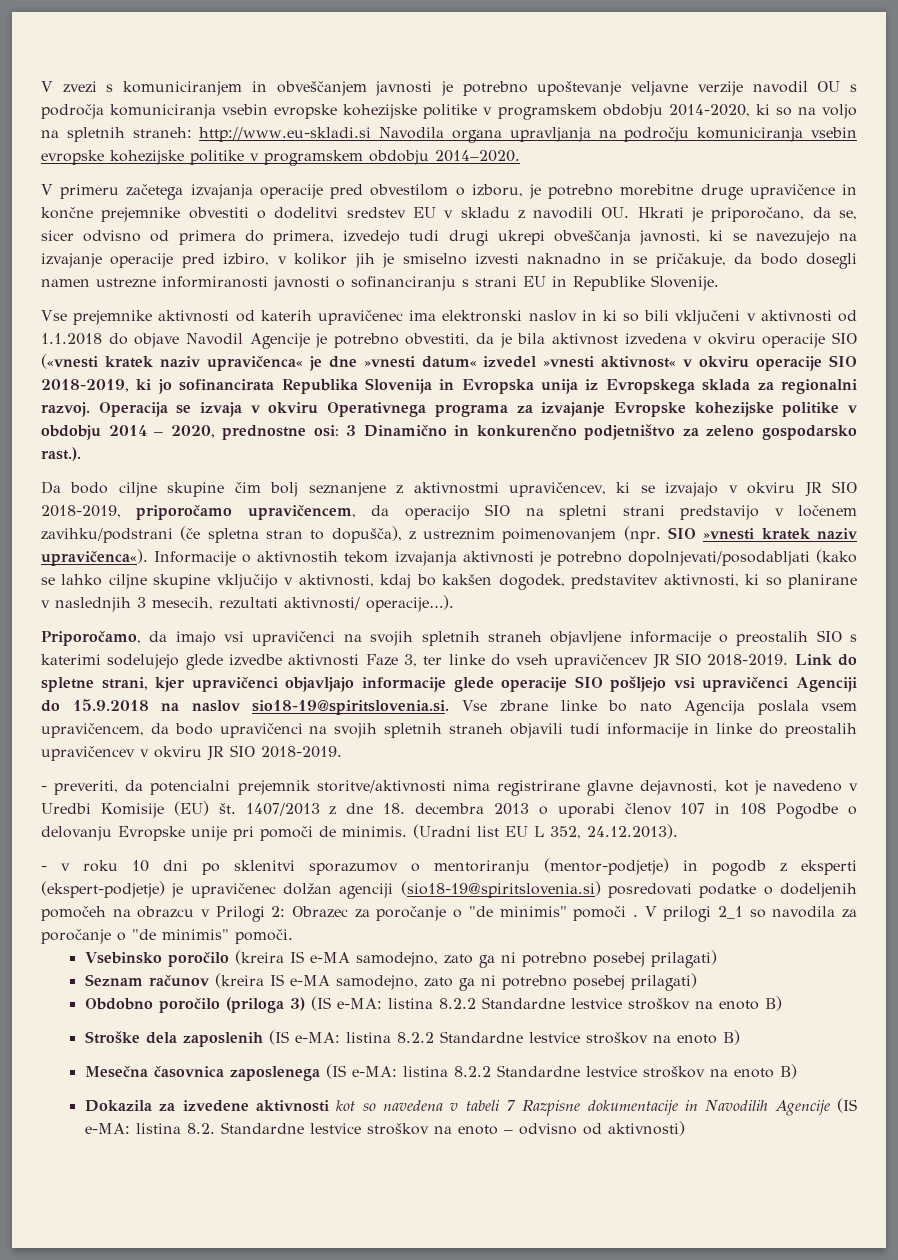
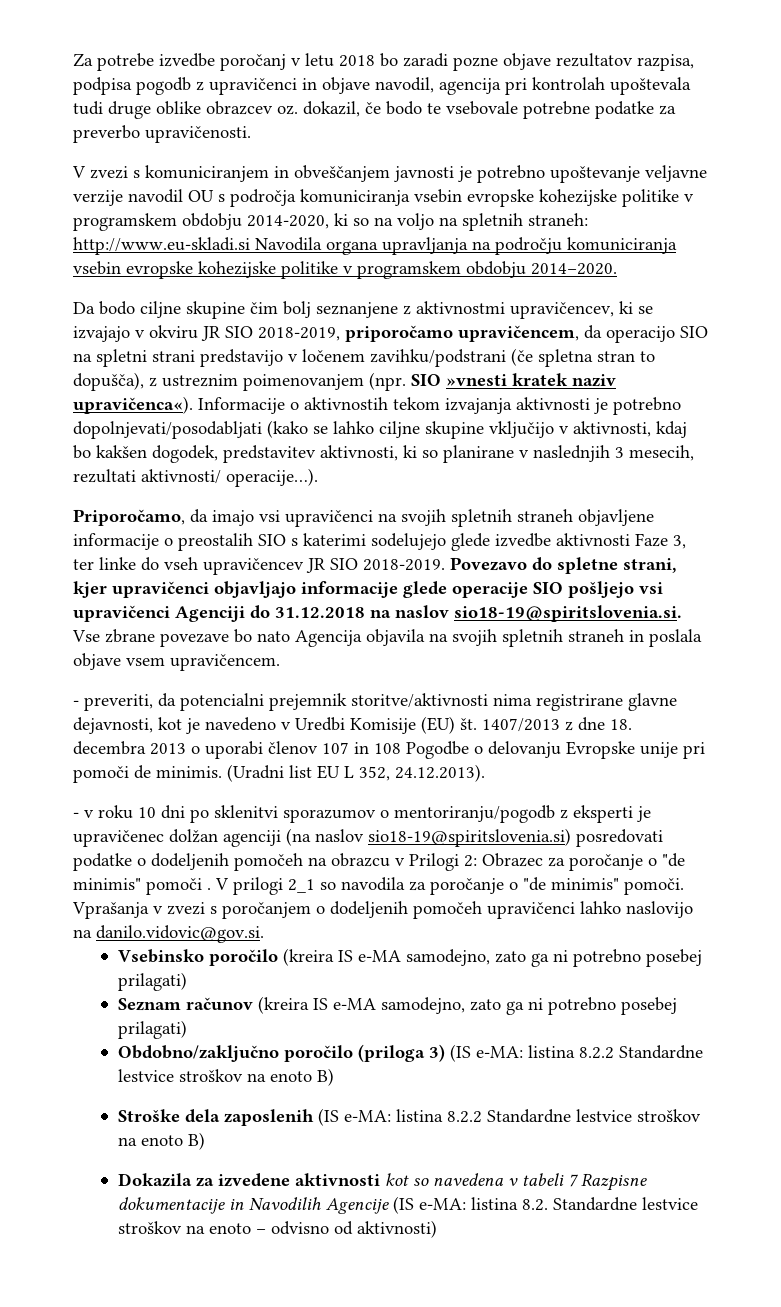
+ Za potrebe izvedbe poročanj v letu 2018 bo zaradi pozne objave rezultatov razpisa, podpisa pogodb z upravičenci in objave navodil, agencija pri kontrolah upoštevala tudi druge oblike obrazcev oz. dokazil, če bodo te vsebovale potrebne podatke za preverbo upravičenosti.
- V primeru začetega izvajanja operacije pred obvestilom o izboru, je potrebno morebitne druge upravičence in končne prejemnike obvestiti o dodelitvi sredstev EU v skladu z navodili OU. Hkrati je priporočano, da se, sicer odvisno od primera do primera, izvedejo tudi drugi ukrepi obveščanja javnosti, ki se navezujejo na izvajanje operacije pred izbiro, v kolikor jih je smiselno izvesti naknadno in se pričakuje, da bodo dosegli namen ustrezne informiranosti javnosti o sofinanciranju s strani EU in Republike Slovenije.
- Vse prejemnike aktivnosti od katerih upravičenec ima elektronski naslov in ki so bili vključeni v aktivnosti od 1.1.2018 do objave Navodil Agencije je potrebno obvestiti, da je bila aktivnost izvedena v okviru operacije SIO («vnesti kratek naziv upravičenca« je dne »vnesti datum« izvedel »vnesti aktivnost« v okviru operacije SIO 2018-2019, ki jo sofinancirata Republika Slovenija in Evropska unija iz Evropskega sklada za regionalni razvoj. Operacija se izvaja v okviru Operativnega programa za izvajanje Evropske kohezijske politike v obdobju 2014 – 2020, prednostne osi: 3 Dinamično in konkurenčno podjetništvo za zeleno gospodarsko rast.).
- Link do spletne strani, kjer upravičenci objavljajo informacije glede operacije SIO pošljejo vsi upravičenci Agenciji do 15.9.2018 na naslov sio18-19@spiritslovenia.si. Vse zbrane linke bo nato Agencija poslala vsem upravičencem, da bodo upravičenci na svojih spletnih straneh objavili tudi informacije in linke do preostalih upravičencev v okviru JR SIO 2018-2019.
+ Povezavo do spletne strani, kjer upravičenci objavljajo informacije glede operacije SIO pošljejo vsi upravičenci Agenciji do 31.12.2018 na naslov sio18-19@spiritslovenia.si. Vse zbrane povezave bo nato Agencija objavila na svojih spletnih straneh in poslala objave vsem upravičencem.
- - v roku 10 dni po sklenitvi sporazumov o mentoriranju (mentor-podjetje) in pogodb z eksperti (ekspert-podjetje) je upravičenec dolžan agenciji (sio18-19@spiritslovenia.si) posredovati podatke o dodeljenih pomočeh na obrazcu v Prilogi 2: Obrazec za poročanje o "de minimis" pomoči .
+ - v roku 10 dni po sklenitvi sporazumov o mentoriranju/pogodb z eksperti je upravičenec dolžan agenciji (na naslov sio18-19@spiritslovenia.si) posredovati podatke o dodeljenih pomočeh na obrazcu v Prilogi 2: Obrazec za poročanje o "de minimis" pomoči .
+ Vprašanja v zvezi s poročanjem o dodeljenih pomočeh upravičenci lahko naslovijo na danilo.vidovic@gov.si.
- Obdobno poročilo (priloga 3) (IS e-MA: listina 8.2.2 Standardne lestvice stroškov na enoto B)
+ Obdobno/zaključno poročilo (priloga 3) (IS e-MA: listina 8.2.2 Standardne lestvice stroškov na enoto B)
- Mesečna časovnica zaposlenega (IS e-MA: listina 8.2.2 Standardne lestvice stroškov na enoto B)

